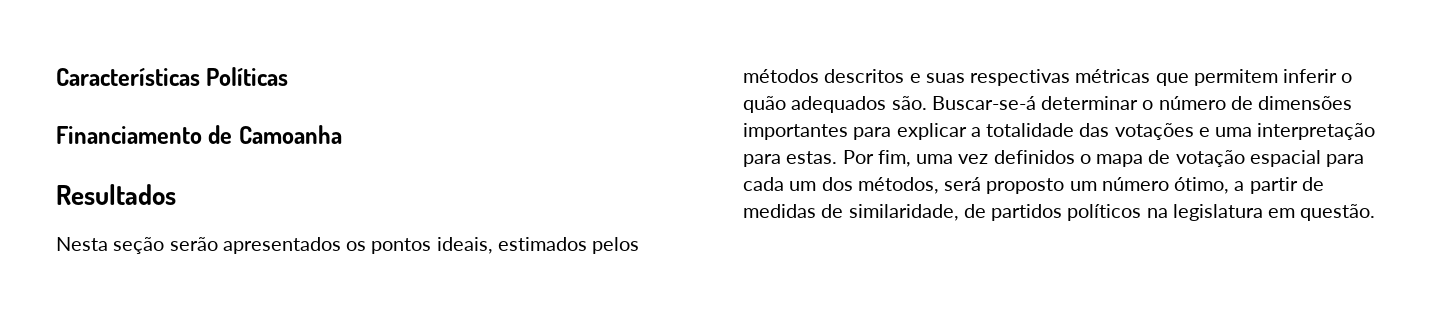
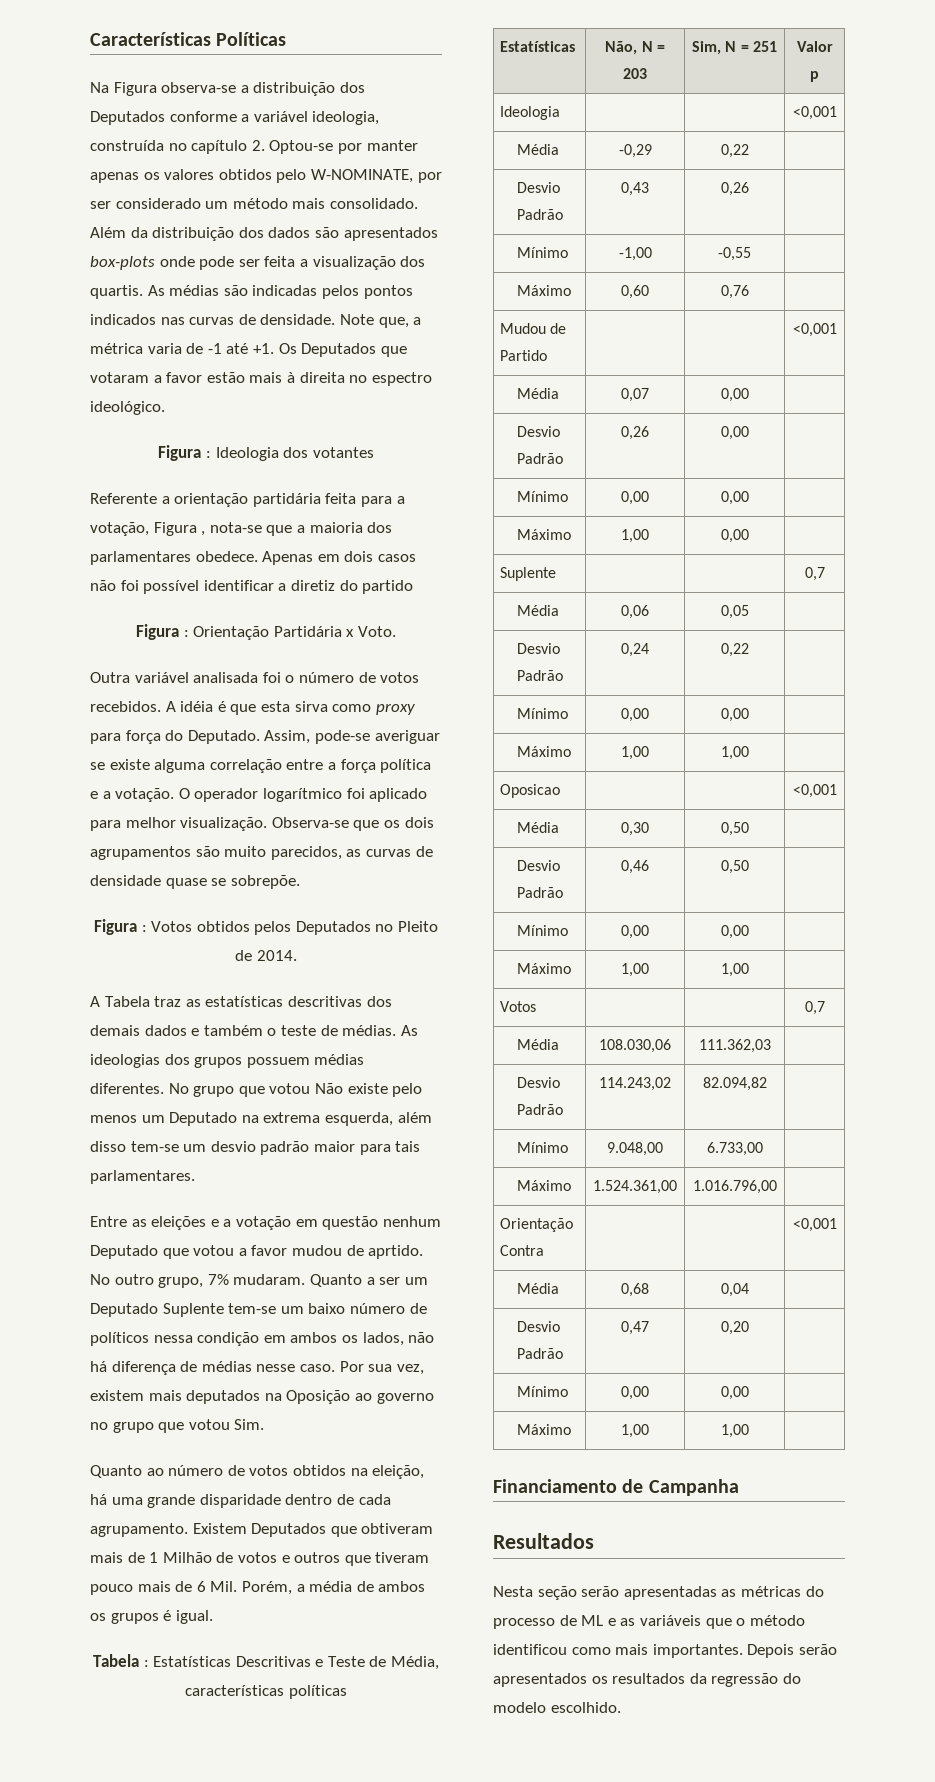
+ Na Figura observa-se a distribuição dos Deputados conforme a variável ideologia, construída no capítulo 2. Optou-se por manter apenas os valores obtidos pelo W-NOMINATE, por ser considerado um método mais consolidado. Além da distribuição dos dados são apresentados box-plots onde pode ser feita a visualização dos quartis. As médias são indicadas pelos pontos indicados nas curvas de densidade. Note que, a métrica varia de -1 até +1. Os Deputados que votaram a favor estão mais à direita no espectro ideológico.
+ Figura : Ideologia dos votantes
+ Referente a orientação partidária feita para a votação, Figura , nota-se que a maioria dos parlamentares obedece. Apenas em dois casos não foi possível identificar a diretiz do partido
+ Figura : Orientação Partidária x Voto.
+ Outra variável analisada foi o número de votos recebidos. A idéia é que esta sirva como proxy para força do Deputado. Assim, pode-se averiguar se existe alguma correlação entre a força política e a votação. O operador logarítmico foi aplicado para melhor visualização. Observa-se que os dois agrupamentos são muito parecidos, as curvas de densidade quase se sobrepõe.
+ Figura : Votos obtidos pelos Deputados no Pleito de 2014.
+ A Tabela traz as estatísticas descritivas dos demais dados e também o teste de médias. As ideologias dos grupos possuem médias diferentes. No grupo que votou Não existe pelo menos um Deputado na extrema esquerda, além disso tem-se um desvio padrão maior para tais parlamentares.
+ Entre as eleições e a votação em questão nenhum Deputado que votou a favor mudou de aprtido. No outro grupo, 7% mudaram. Quanto a ser um Deputado Suplente tem-se um baixo número de políticos nessa condição em ambos os lados, não há diferença de médias nesse caso. Por sua vez, existem mais deputados na Oposição ao governo no grupo que votou Sim.
+ Quanto ao número de votos obtidos na eleição, há uma grande disparidade dentro de cada agrupamento. Existem Deputados que obtiveram mais de 1 Milhão de votos e outros que tiveram pouco mais de 6 Mil. Porém, a média de ambos os grupos é igual.
+ Tabela : Estatísticas Descritivas e Teste de Média, características políticas
+ Estatísticas | Não, N = 203 | Sim, N = 251 | Valor p
+ Ideologia | | | <0,001
+ Média | -0,29 | 0,22 |
+ Desvio Padrão | 0,43 | 0,26 |
+ Mínimo | -1,00 | -0,55 |
+ Máximo | 0,60 | 0,76 |
+ Mudou de Partido | | | <0,001
+ Média | 0,07 | 0,00 |
+ Desvio Padrão | 0,26 | 0,00 |
+ Mínimo | 0,00 | 0,00 |
+ Máximo | 1,00 | 0,00 |
+ Suplente | | | 0,7
+ Média | 0,06 | 0,05 |
+ Desvio Padrão | 0,24 | 0,22 |
+ Mínimo | 0,00 | 0,00 |
+ Máximo | 1,00 | 1,00 |
+ Oposicao | | | <0,001
+ Média | 0,30 | 0,50 |
+ Desvio Padrão | 0,46 | 0,50 |
+ Mínimo | 0,00 | 0,00 |
+ Máximo | 1,00 | 1,00 |
+ Votos | | | 0,7
+ Média | 108.030,06 | 111.362,03 |
+ Desvio Padrão | 114.243,02 | 82.094,82 |
+ Mínimo | 9.048,00 | 6.733,00 |
+ Máximo | 1.524.361,00 | 1.016.796,00 |
+ Orientação Contra | | | <0,001
+ Média | 0,68 | 0,04 |
+ Desvio Padrão | 0,47 | 0,20 |
+ Mínimo | 0,00 | 0,00 |
+ Máximo | 1,00 | 1,00 |
- Financiamento de Camoanha
+ Financiamento de Campanha
- Nesta seção serão apresentados os pontos ideais, estimados pelos métodos descritos e suas respectivas métricas que permitem inferir o quão adequados são. Buscar-se-á determinar o número de dimensões importantes para explicar a totalidade das votações e uma interpretação para estas. Por fim, uma vez definidos o mapa de votação espacial para cada um dos métodos, será proposto um número ótimo, a partir de medidas de similaridade, de partidos políticos na legislatura em questão.
+ Nesta seção serão apresentadas as métricas do processo de ML e as variáveis que o método identificou como mais importantes. Depois serão apresentados os resultados da regressão do modelo escolhido.

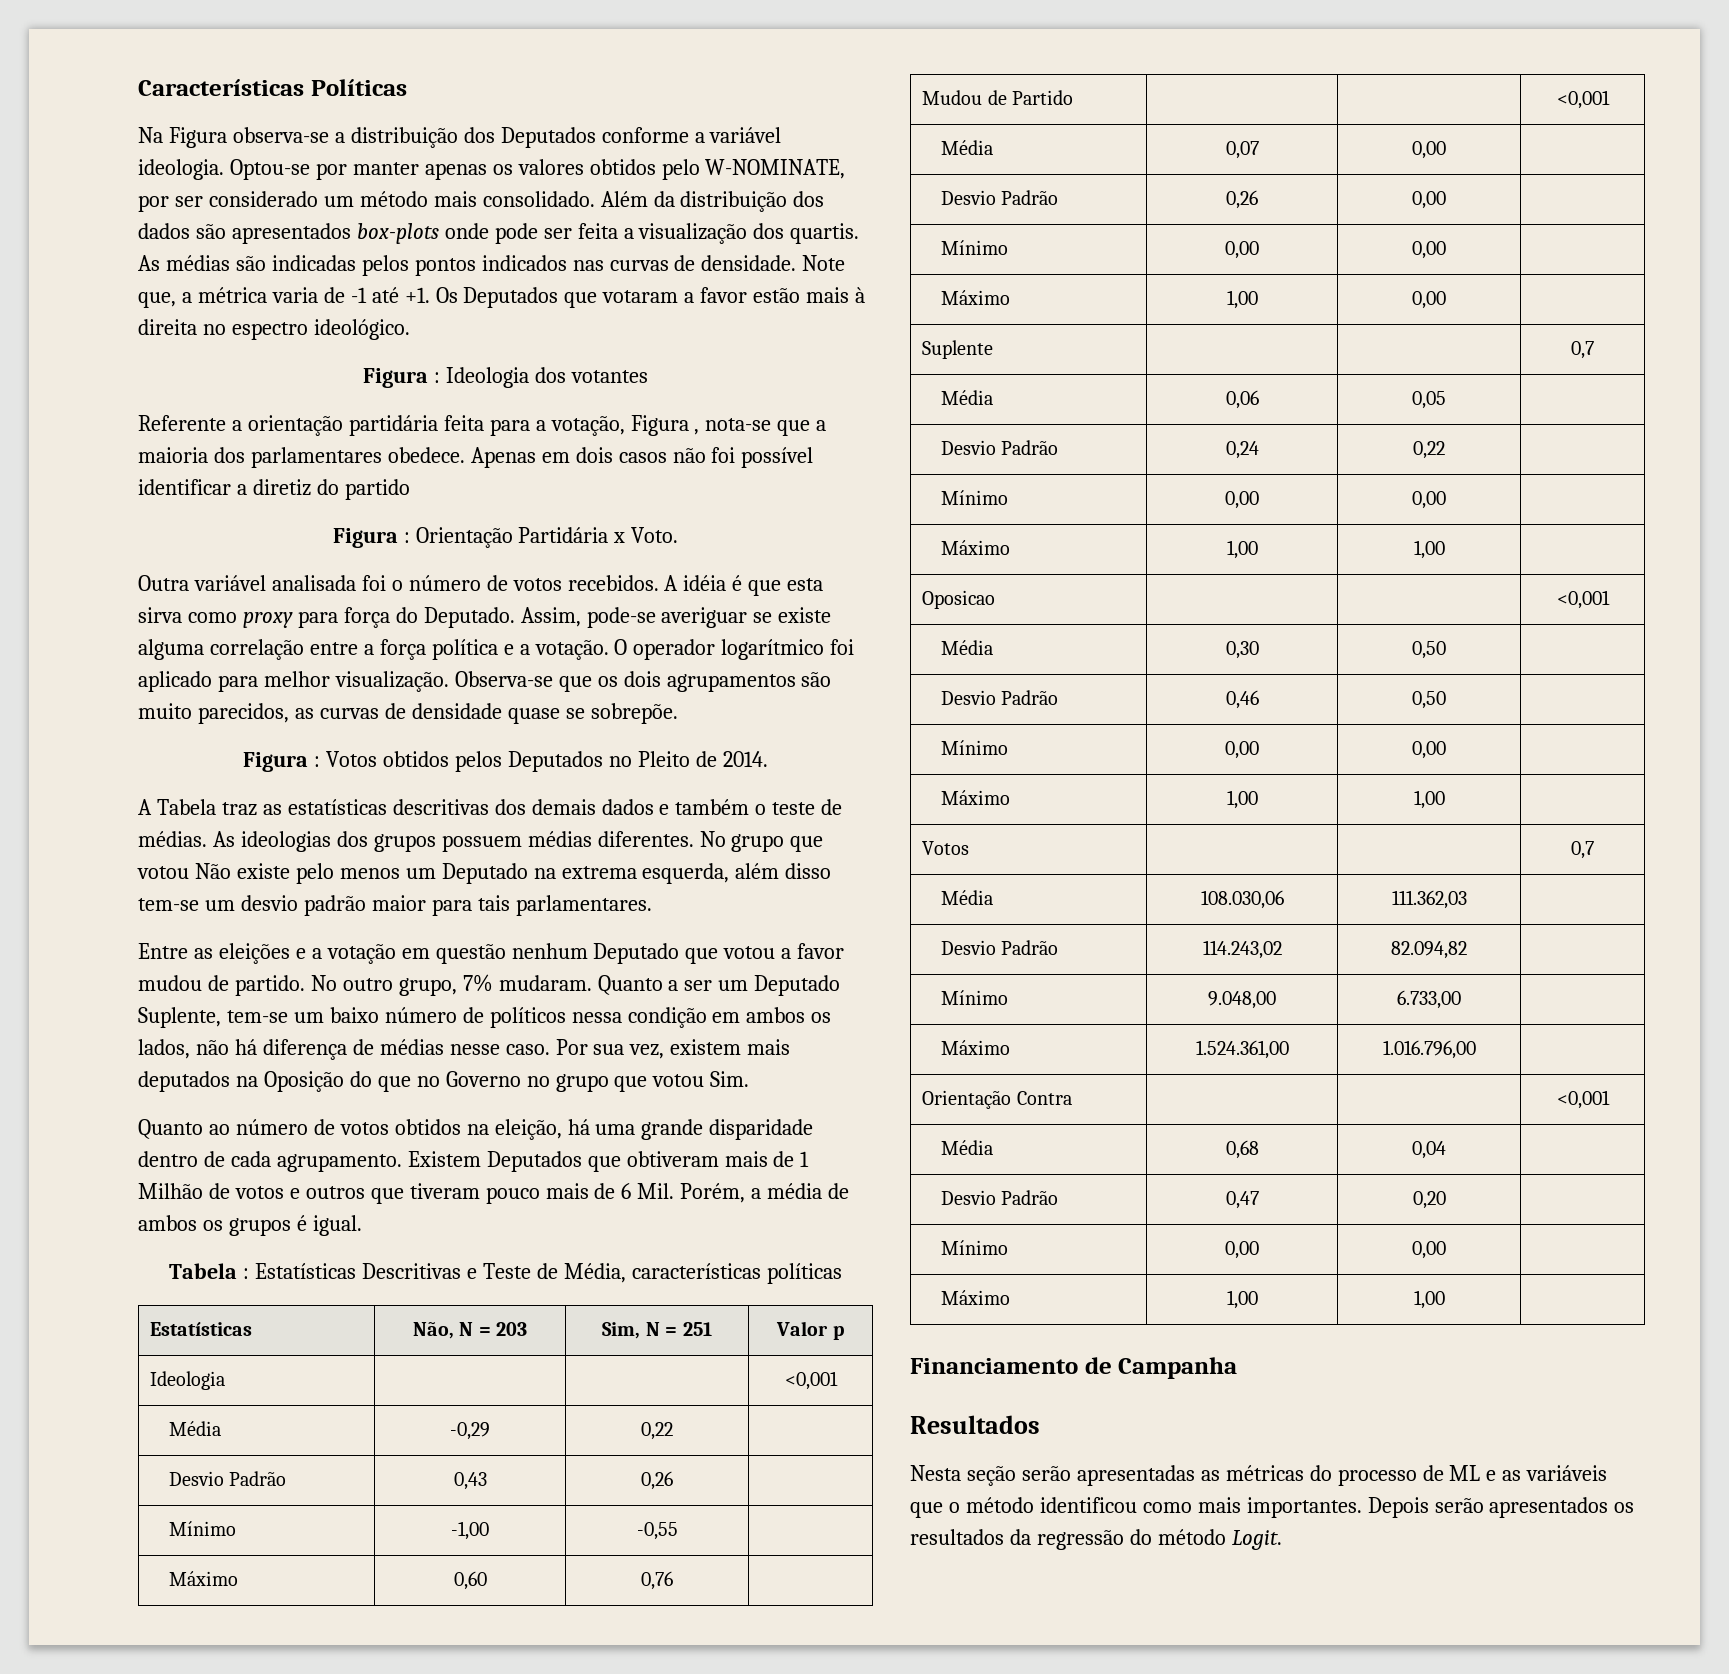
- Na Figura observa-se a distribuição dos Deputados conforme a variável ideologia, construída no capítulo 2. Optou-se por manter apenas os valores obtidos pelo W-NOMINATE, por ser considerado um método mais consolidado.
+ Na Figura observa-se a distribuição dos Deputados conforme a variável ideologia. Optou-se por manter apenas os valores obtidos pelo W-NOMINATE, por ser considerado um método mais consolidado.
- Entre as eleições e a votação em questão nenhum Deputado que votou a favor mudou de aprtido.
+ Entre as eleições e a votação em questão nenhum Deputado que votou a favor mudou de partido.
- Quanto a ser um Deputado Suplente tem-se um baixo número de políticos nessa condição em ambos os lados, não há diferença de médias nesse caso.
+ Quanto a ser um Deputado Suplente, tem-se um baixo número de políticos nessa condição em ambos os lados, não há diferença de médias nesse caso.
- Por sua vez, existem mais deputados na Oposição ao governo no grupo que votou Sim.
+ Por sua vez, existem mais deputados na Oposição do que no Governo no grupo que votou Sim.
- Depois serão apresentados os resultados da regressão do modelo escolhido.
+ Depois serão apresentados os resultados da regressão do método Logit.

